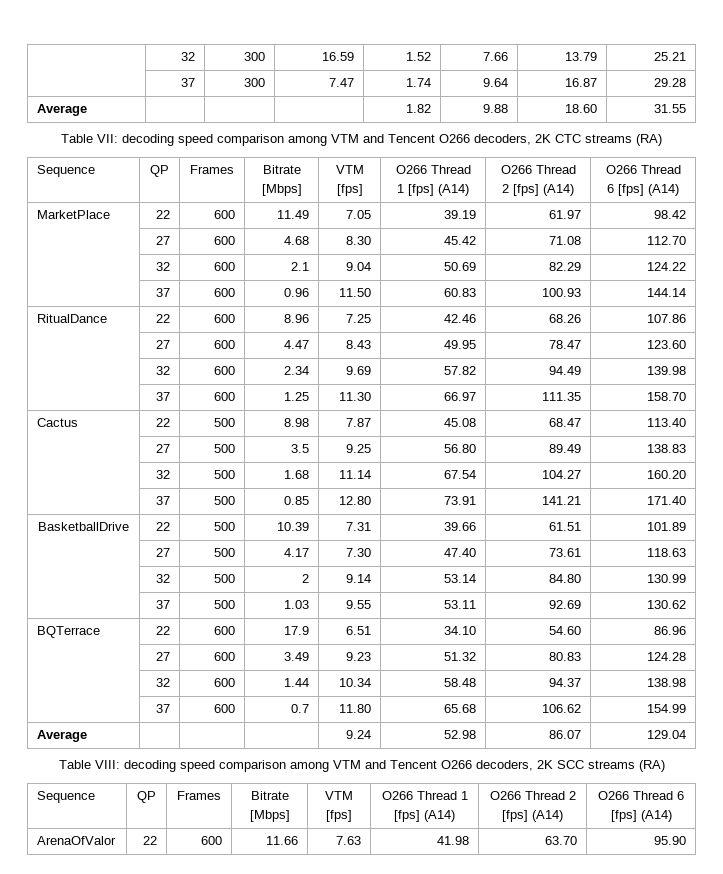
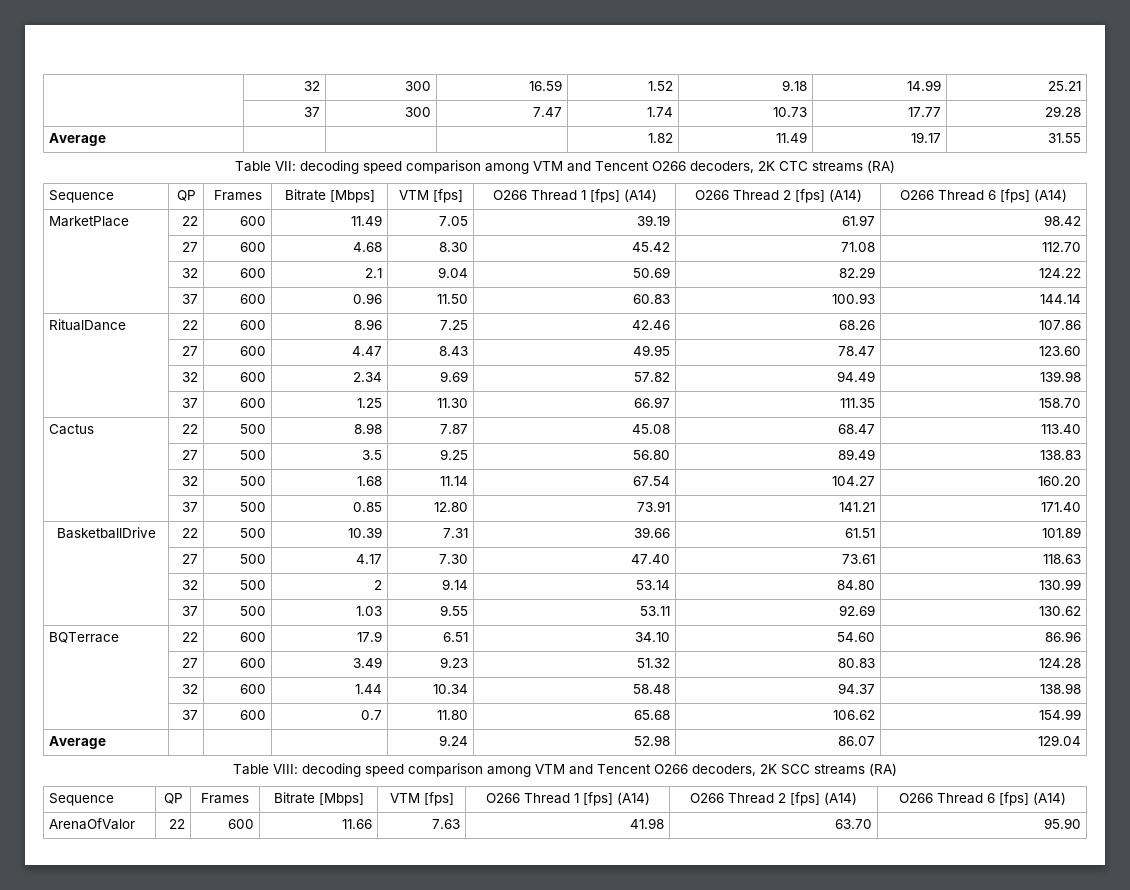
- | 32 | 300 | 16.59 | 1.52 | 7.66 | 13.79 | 25.21
+ | 32 | 300 | 16.59 | 1.52 | 9.18 | 14.99 | 25.21
- | 37 | 300 | 7.47 | 1.74 | 9.64 | 16.87 | 29.28
+ | 37 | 300 | 7.47 | 1.74 | 10.73 | 17.77 | 29.28
- Average | | | | 1.82 | 9.88 | 18.60 | 31.55
+ Average | | | | 1.82 | 11.49 | 19.17 | 31.55

